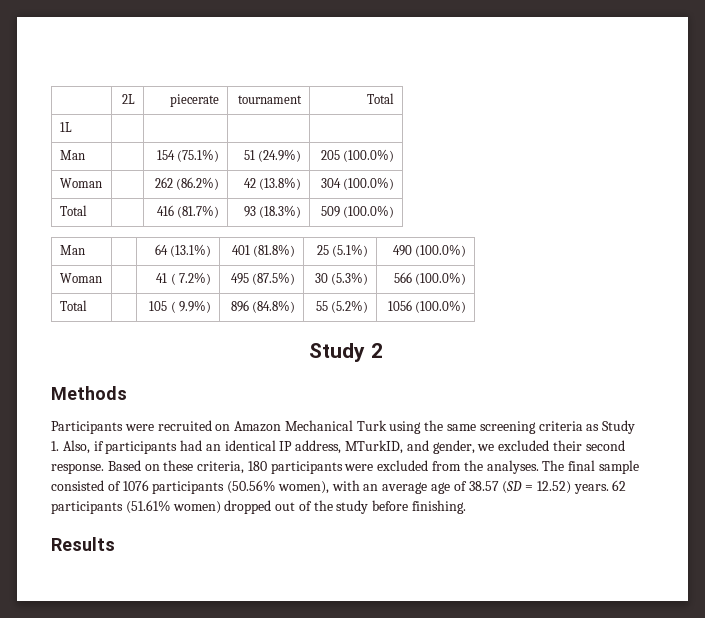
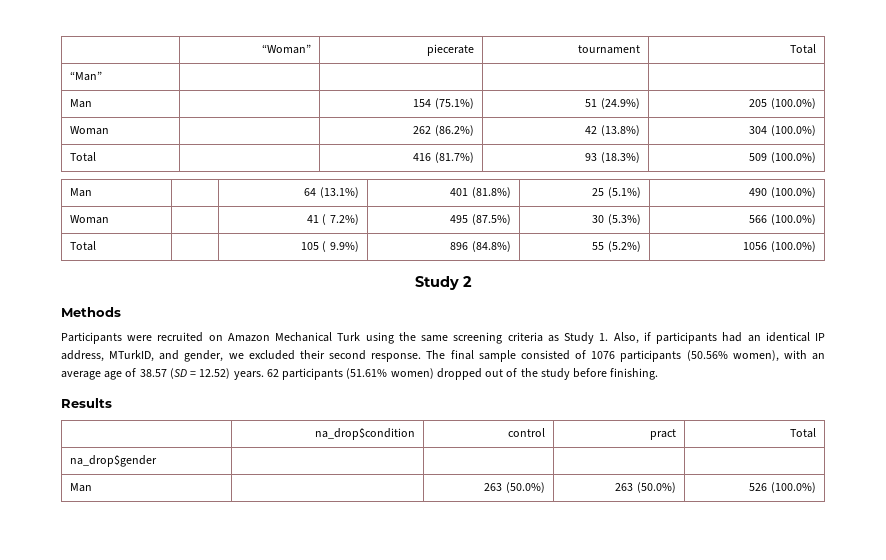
- | 2L | piecerate | tournament | Total
+ | “Woman” | piecerate | tournament | Total
- 1L | | | |
+ “Man” | | | |
- Based on these criteria, 180 participants were excluded from the analyses.
+ | na_drop$condition | control | pract | Total
+ na_drop$gender | | | |
+ Man | | 263 (50.0%) | 263 (50.0%) | 526 (100.0%)

